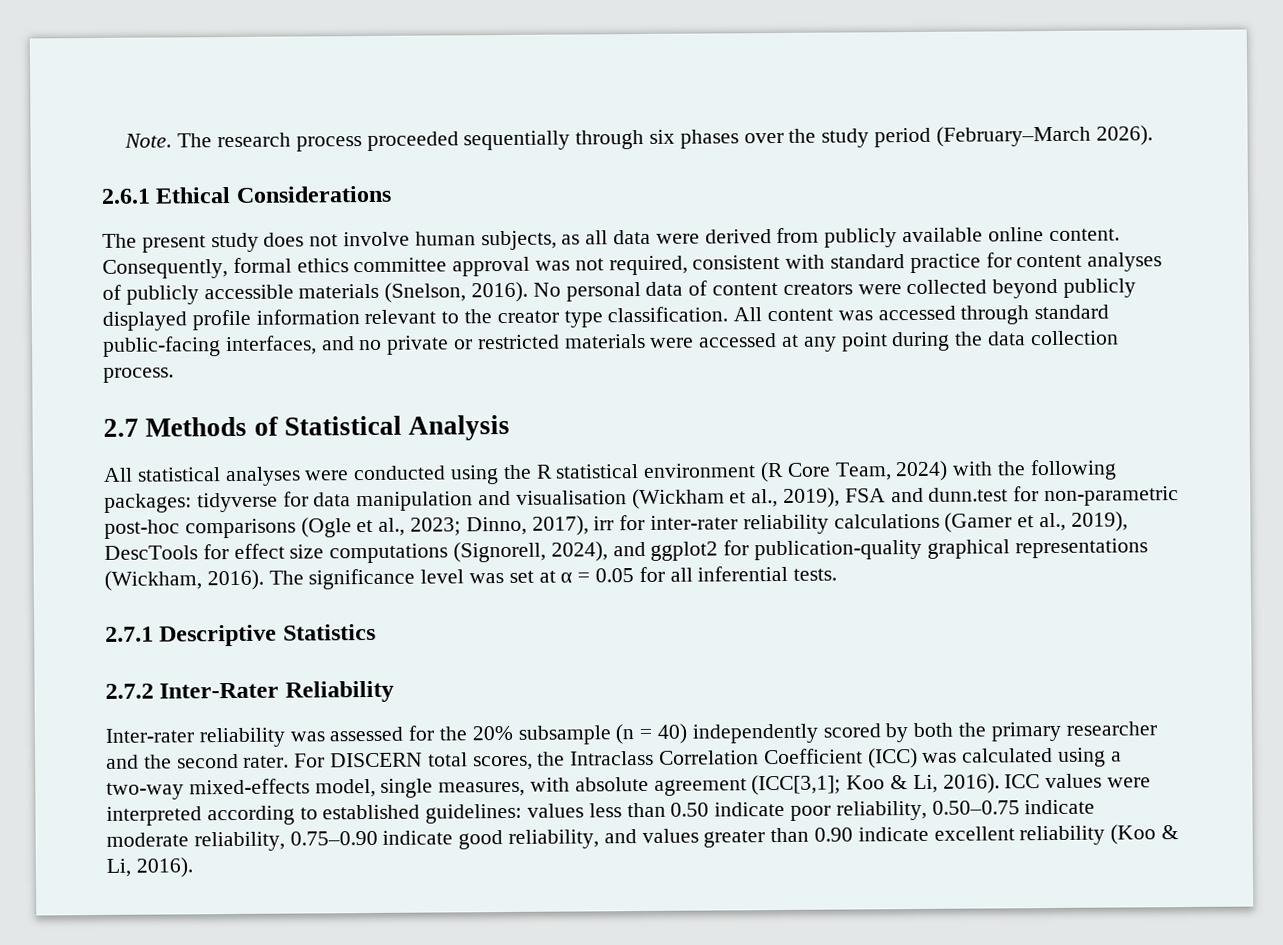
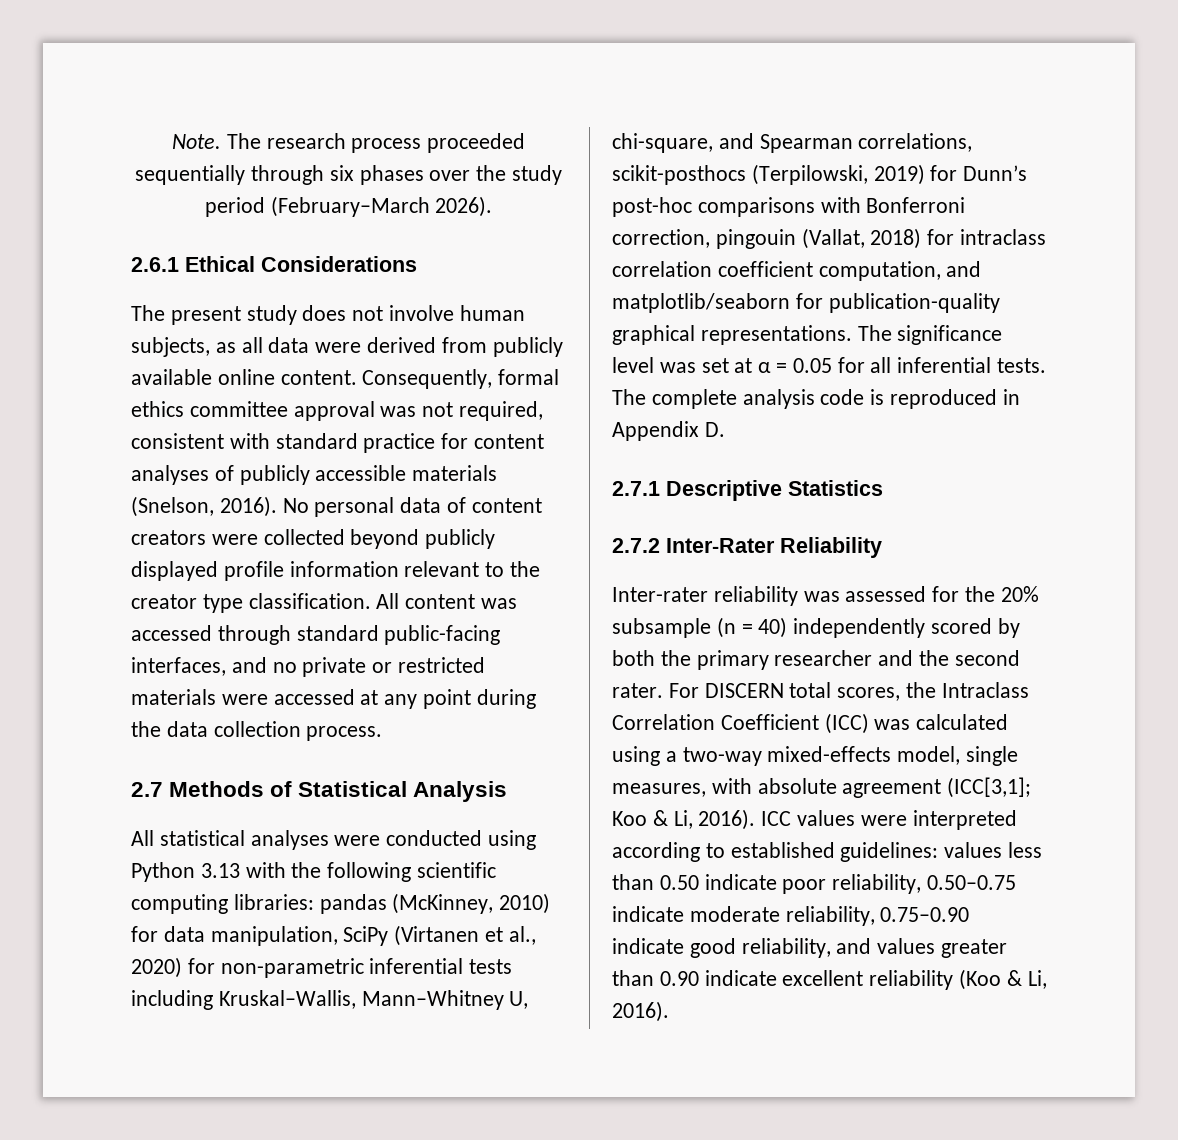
- All statistical analyses were conducted using the R statistical environment (R Core Team, 2024) with the following packages: tidyverse for data manipulation and visualisation (Wickham et al., 2019), FSA and dunn.test for non-parametric post-hoc comparisons (Ogle et al., 2023; Dinno, 2017), irr for inter-rater reliability calculations (Gamer et al., 2019), DescTools for effect size computations (Signorell, 2024), and ggplot2 for publication-quality graphical representations (Wickham, 2016).
+ All statistical analyses were conducted using Python 3.13 with the following scientific computing libraries: pandas (McKinney, 2010) for data manipulation, SciPy (Virtanen et al., 2020) for non-parametric inferential tests including Kruskal–Wallis, Mann–Whitney U, chi-square, and Spearman correlations, scikit-posthocs (Terpilowski, 2019) for Dunn’s post-hoc comparisons with Bonferroni correction, pingouin (Vallat, 2018) for intraclass correlation coefficient computation, and matplotlib/seaborn for publication-quality graphical representations.
+ The complete analysis code is reproduced in Appendix D.

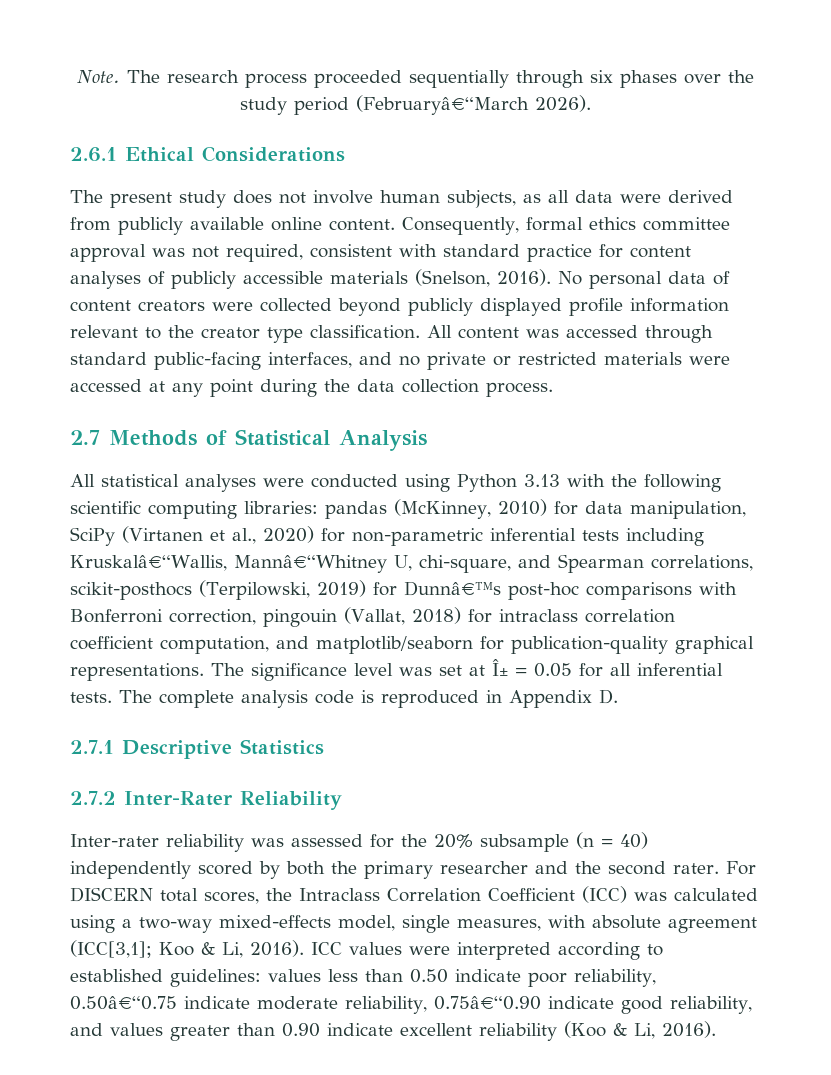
- The research process proceeded sequentially through six phases over the study period (February–March 2026).
+ The research process proceeded sequentially through six phases over the study period (Februaryâ€“March 2026).
- All statistical analyses were conducted using Python 3.13 with the following scientific computing libraries: pandas (McKinney, 2010) for data manipulation, SciPy (Virtanen et al., 2020) for non-parametric inferential tests including Kruskal–Wallis, Mann–Whitney U, chi-square, and Spearman correlations, scikit-posthocs (Terpilowski, 2019) for Dunn’s post-hoc comparisons with Bonferroni correction, pingouin (Vallat, 2018) for intraclass correlation coefficient computation, and matplotlib/seaborn for publication-quality graphical representations.
+ All statistical analyses were conducted using Python 3.13 with the following scientific computing libraries: pandas (McKinney, 2010) for data manipulation, SciPy (Virtanen et al., 2020) for non-parametric inferential tests including Kruskalâ€“Wallis, Mannâ€“Whitney U, chi-square, and Spearman correlations, scikit-posthocs (Terpilowski, 2019) for Dunnâ€™s post-hoc comparisons with Bonferroni correction, pingouin (Vallat, 2018) for intraclass correlation coefficient computation, and matplotlib/seaborn for publication-quality graphical representations.
- The significance level was set at α = 0.05 for all inferential tests.
+ The significance level was set at Î± = 0.05 for all inferential tests.
- ICC values were interpreted according to established guidelines: values less than 0.50 indicate poor reliability, 0.50–0.75 indicate moderate reliability, 0.75–0.90 indicate good reliability, and values greater than 0.90 indicate excellent reliability (Koo & Li, 2016).
+ ICC values were interpreted according to established guidelines: values less than 0.50 indicate poor reliability, 0.50â€“0.75 indicate moderate reliability, 0.75â€“0.90 indicate good reliability, and values greater than 0.90 indicate excellent reliability (Koo & Li, 2016).

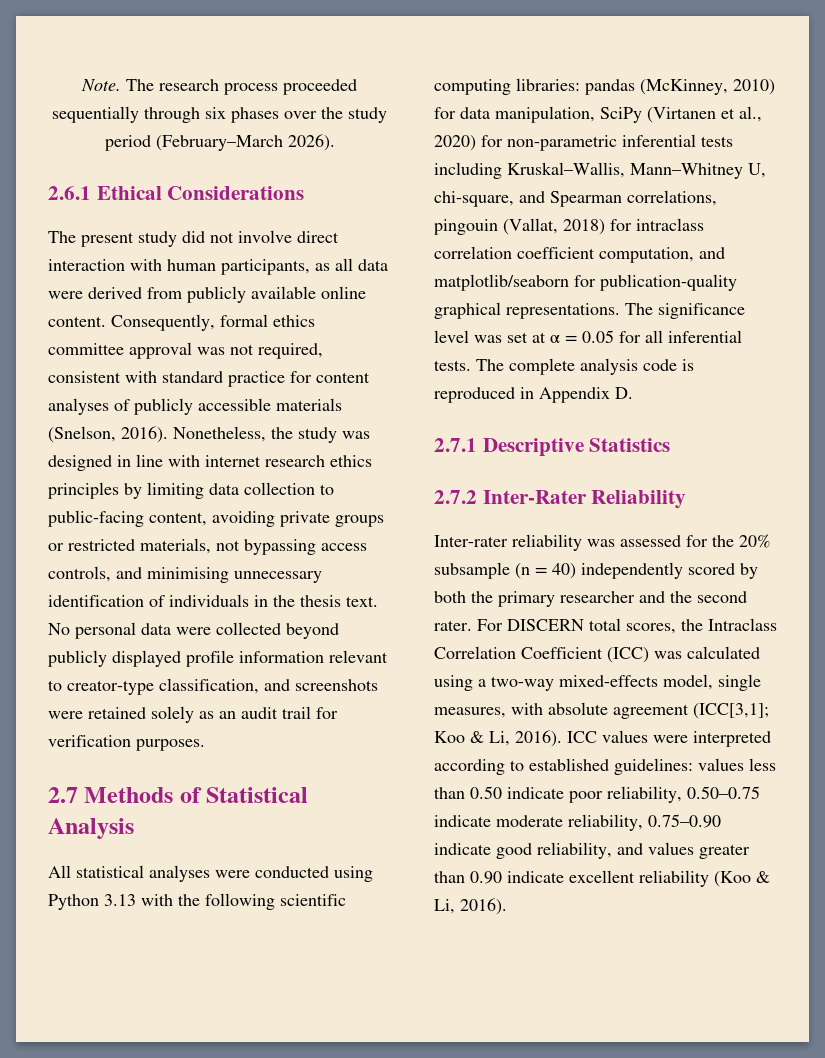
- The research process proceeded sequentially through six phases over the study period (Februaryâ€“March 2026).
+ The research process proceeded sequentially through six phases over the study period (February–March 2026).
- The present study does not involve human subjects, as all data were derived from publicly available online content.
+ The present study did not involve direct interaction with human participants, as all data were derived from publicly available online content.
- No personal data of content creators were collected beyond publicly displayed profile information relevant to the creator type classification. All content was accessed through standard public-facing interfaces, and no private or restricted materials were accessed at any point during the data collection process.
+ Nonetheless, the study was designed in line with internet research ethics principles by limiting data collection to public-facing content, avoiding private groups or restricted materials, not bypassing access controls, and minimising unnecessary identification of individuals in the thesis text. No personal data were collected beyond publicly displayed profile information relevant to creator-type classification, and screenshots were retained solely as an audit trail for verification purposes.
- All statistical analyses were conducted using Python 3.13 with the following scientific computing libraries: pandas (McKinney, 2010) for data manipulation, SciPy (Virtanen et al., 2020) for non-parametric inferential tests including Kruskalâ€“Wallis, Mannâ€“Whitney U, chi-square, and Spearman correlations, scikit-posthocs (Terpilowski, 2019) for Dunnâ€™s post-hoc comparisons with Bonferroni correction, pingouin (Vallat, 2018) for intraclass correlation coefficient computation, and matplotlib/seaborn for publication-quality graphical representations.
+ All statistical analyses were conducted using Python 3.13 with the following scientific computing libraries: pandas (McKinney, 2010) for data manipulation, SciPy (Virtanen et al., 2020) for non-parametric inferential tests including Kruskal–Wallis, Mann–Whitney U, chi-square, and Spearman correlations, pingouin (Vallat, 2018) for intraclass correlation coefficient computation, and matplotlib/seaborn for publication-quality graphical representations.
- The significance level was set at Î± = 0.05 for all inferential tests.
+ The significance level was set at α = 0.05 for all inferential tests.
- ICC values were interpreted according to established guidelines: values less than 0.50 indicate poor reliability, 0.50â€“0.75 indicate moderate reliability, 0.75â€“0.90 indicate good reliability, and values greater than 0.90 indicate excellent reliability (Koo & Li, 2016).
+ ICC values were interpreted according to established guidelines: values less than 0.50 indicate poor reliability, 0.50–0.75 indicate moderate reliability, 0.75–0.90 indicate good reliability, and values greater than 0.90 indicate excellent reliability (Koo & Li, 2016).

